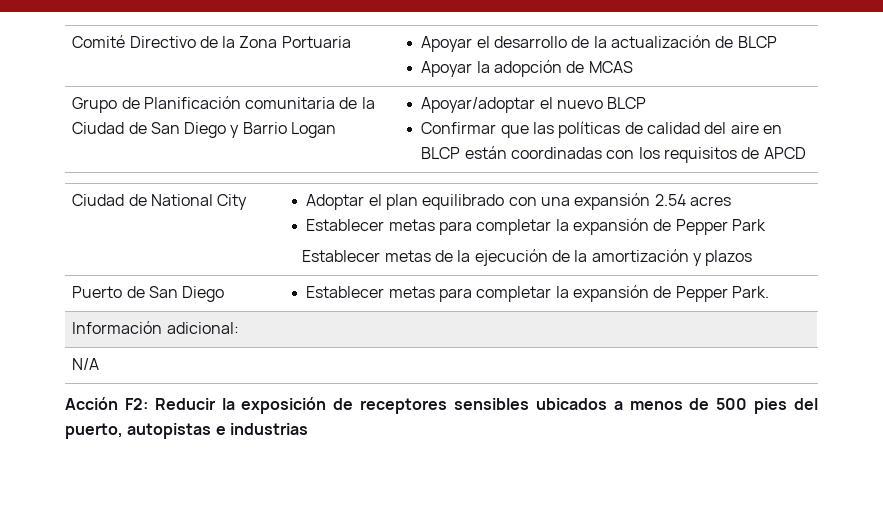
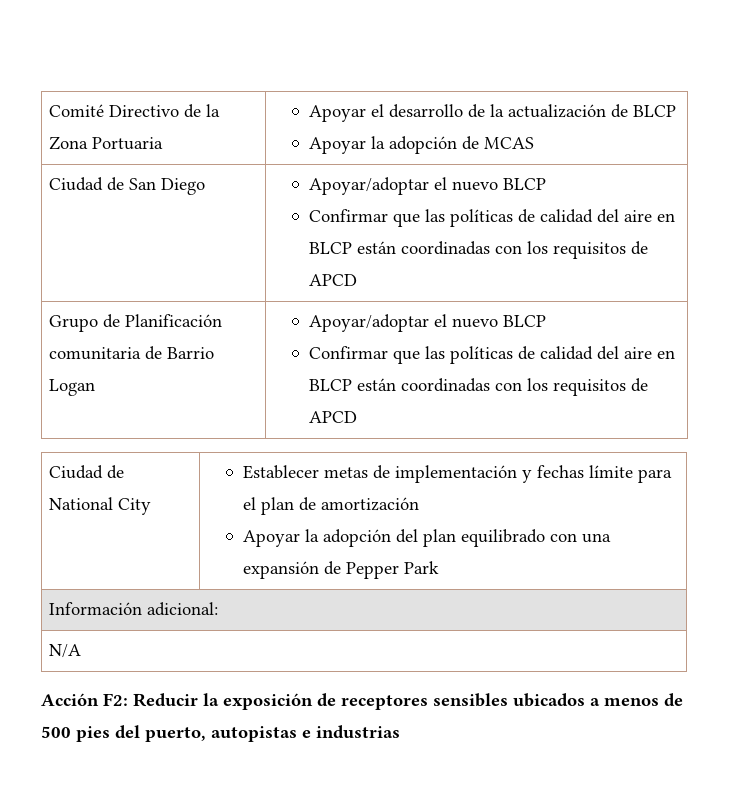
+ Ciudad de San Diego | Apoyar/adoptar el nuevo BLCP
+ Confirmar que las políticas de calidad del aire en BLCP están coordinadas con los requisitos de APCD
- Grupo de Planificación comunitaria de la Ciudad de San Diego y Barrio Logan | Apoyar/adoptar el nuevo BLCP
+ Grupo de Planificación comunitaria de Barrio Logan | Apoyar/adoptar el nuevo BLCP
- Ciudad de National City | Adoptar el plan equilibrado con una expansión 2.54 acres
- Establecer metas para completar la expansión de Pepper Park
- Establecer metas de la ejecución de la amortización y plazos
- Puerto de San Diego | Establecer metas para completar la expansión de Pepper Park.
+ Ciudad de National City | Establecer metas de implementación y fechas límite para el plan de amortización
+ Apoyar la adopción del plan equilibrado con una expansión de Pepper Park

